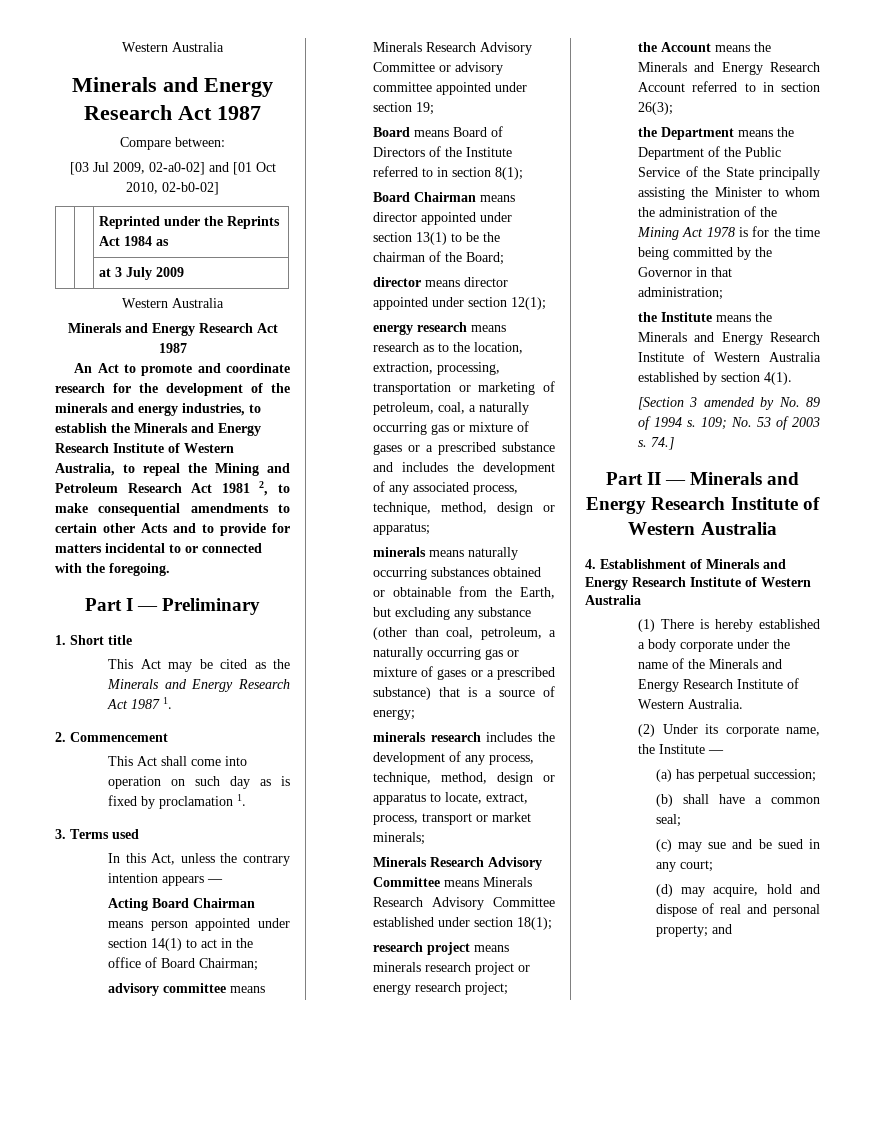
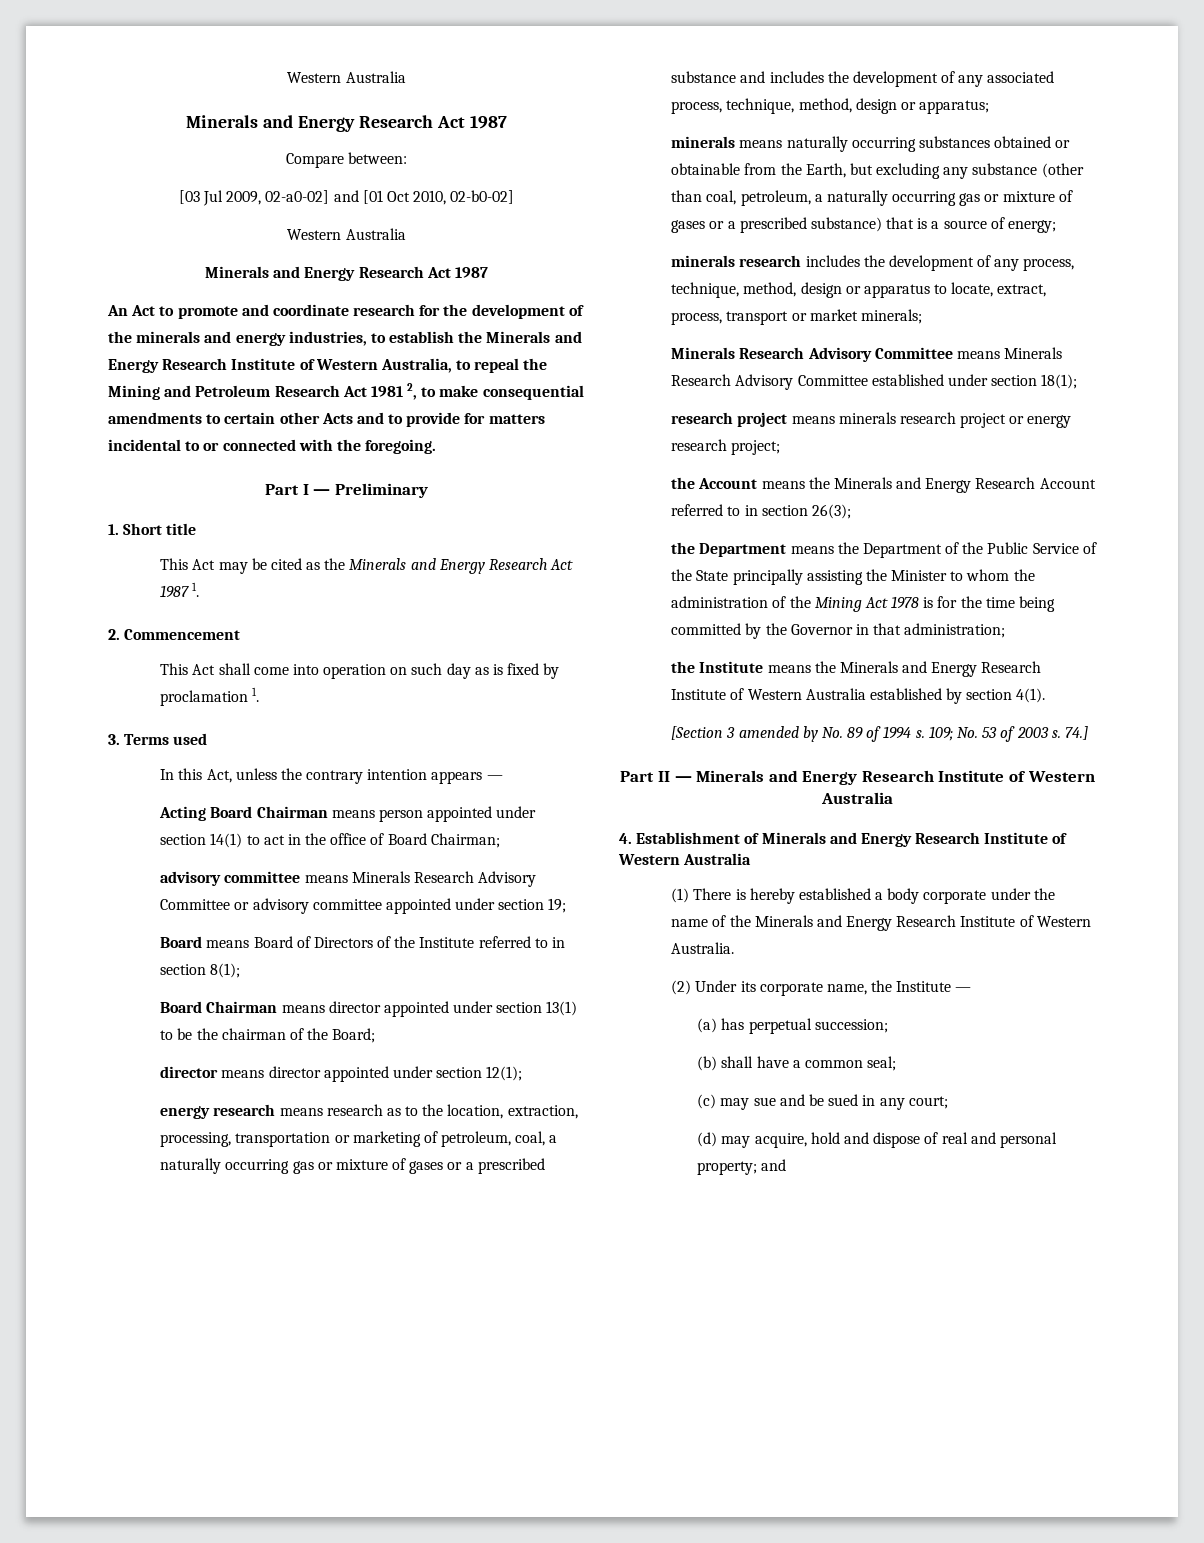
- | | Reprinted under the Reprints Act 1984 as
- | | at 3 July 2009

